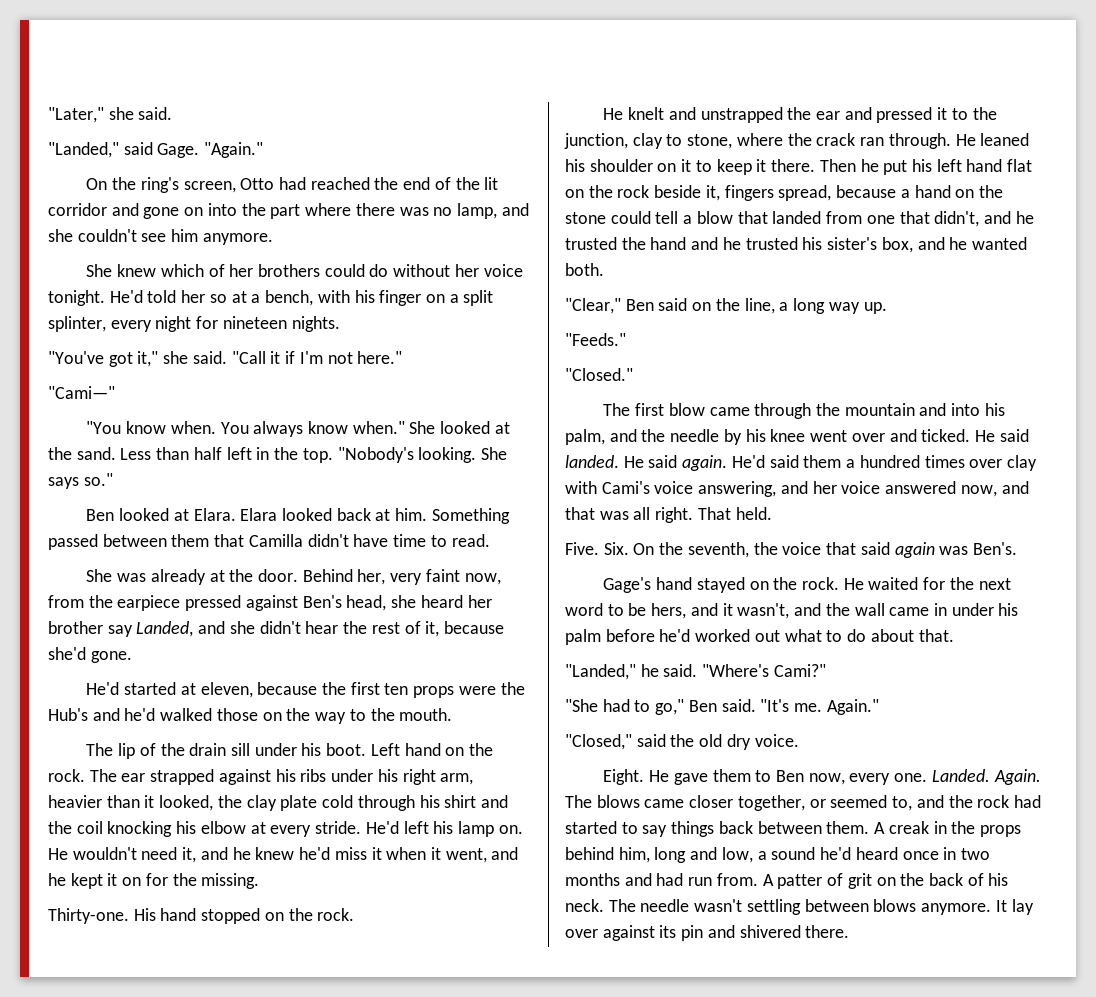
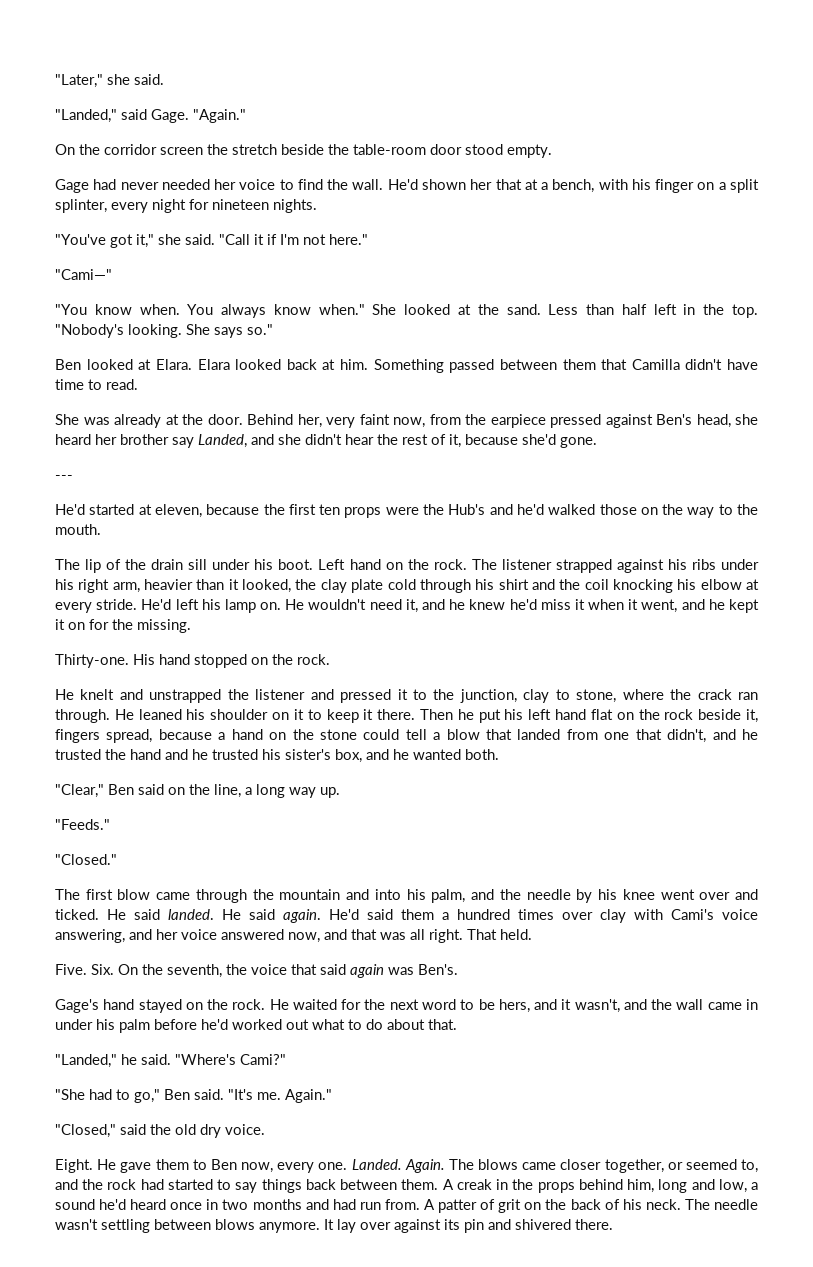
- On the ring's screen, Otto had reached the end of the lit corridor and gone on into the part where there was no lamp, and she couldn't see him anymore.
- She knew which of her brothers could do without her voice tonight. He'd told her so at a bench, with his finger on a split splinter, every night for nineteen nights.
+ On the corridor screen the stretch beside the table-room door stood empty.
+ Gage had never needed her voice to find the wall. He'd shown her that at a bench, with his finger on a split splinter, every night for nineteen nights.
+ ---
- The ear strapped against his ribs under his right arm, heavier than it looked, the clay plate cold through his shirt and the coil knocking his elbow at every stride.
+ The listener strapped against his ribs under his right arm, heavier than it looked, the clay plate cold through his shirt and the coil knocking his elbow at every stride.
- He knelt and unstrapped the ear and pressed it to the junction, clay to stone, where the crack ran through.
+ He knelt and unstrapped the listener and pressed it to the junction, clay to stone, where the crack ran through.

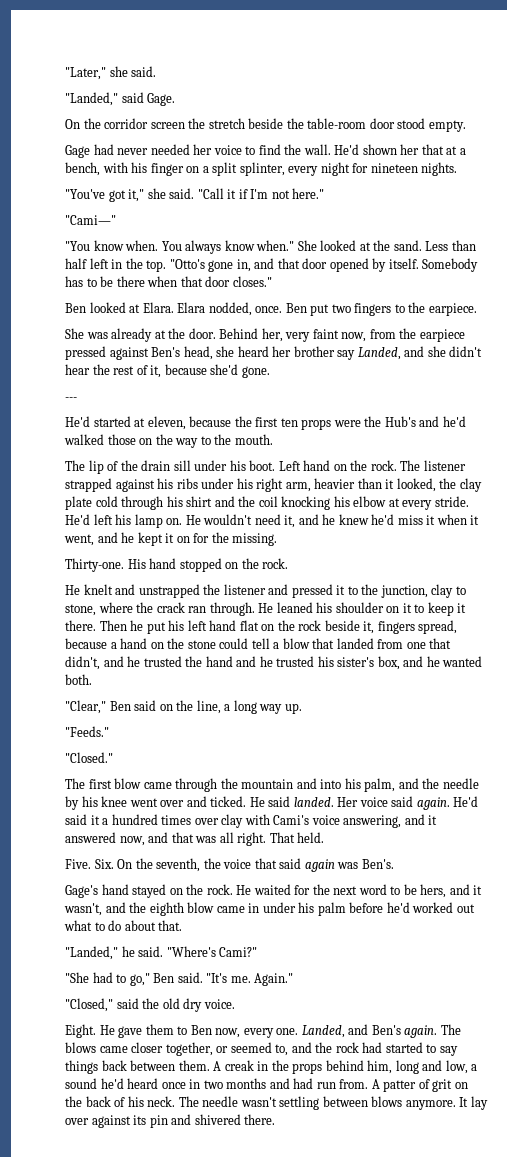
- "Again."
- "Nobody's looking. She says so."
+ "Otto's gone in, and that door opened by itself. Somebody has to be there when that door closes."
- Elara looked back at him. Something passed between them that Camilla didn't have time to read.
+ Elara nodded, once. Ben put two fingers to the earpiece.
- He said again.
+ Her voice said again.
- He'd said them a hundred times over clay with Cami's voice answering, and her voice answered now, and that was all right.
+ He'd said it a hundred times over clay with Cami's voice answering, and it answered now, and that was all right.
- He waited for the next word to be hers, and it wasn't, and the wall came in under his palm before he'd worked out what to do about that.
+ He waited for the next word to be hers, and it wasn't, and the eighth blow came in under his palm before he'd worked out what to do about that.
- Landed. Again.
+ Landed, and Ben's again.

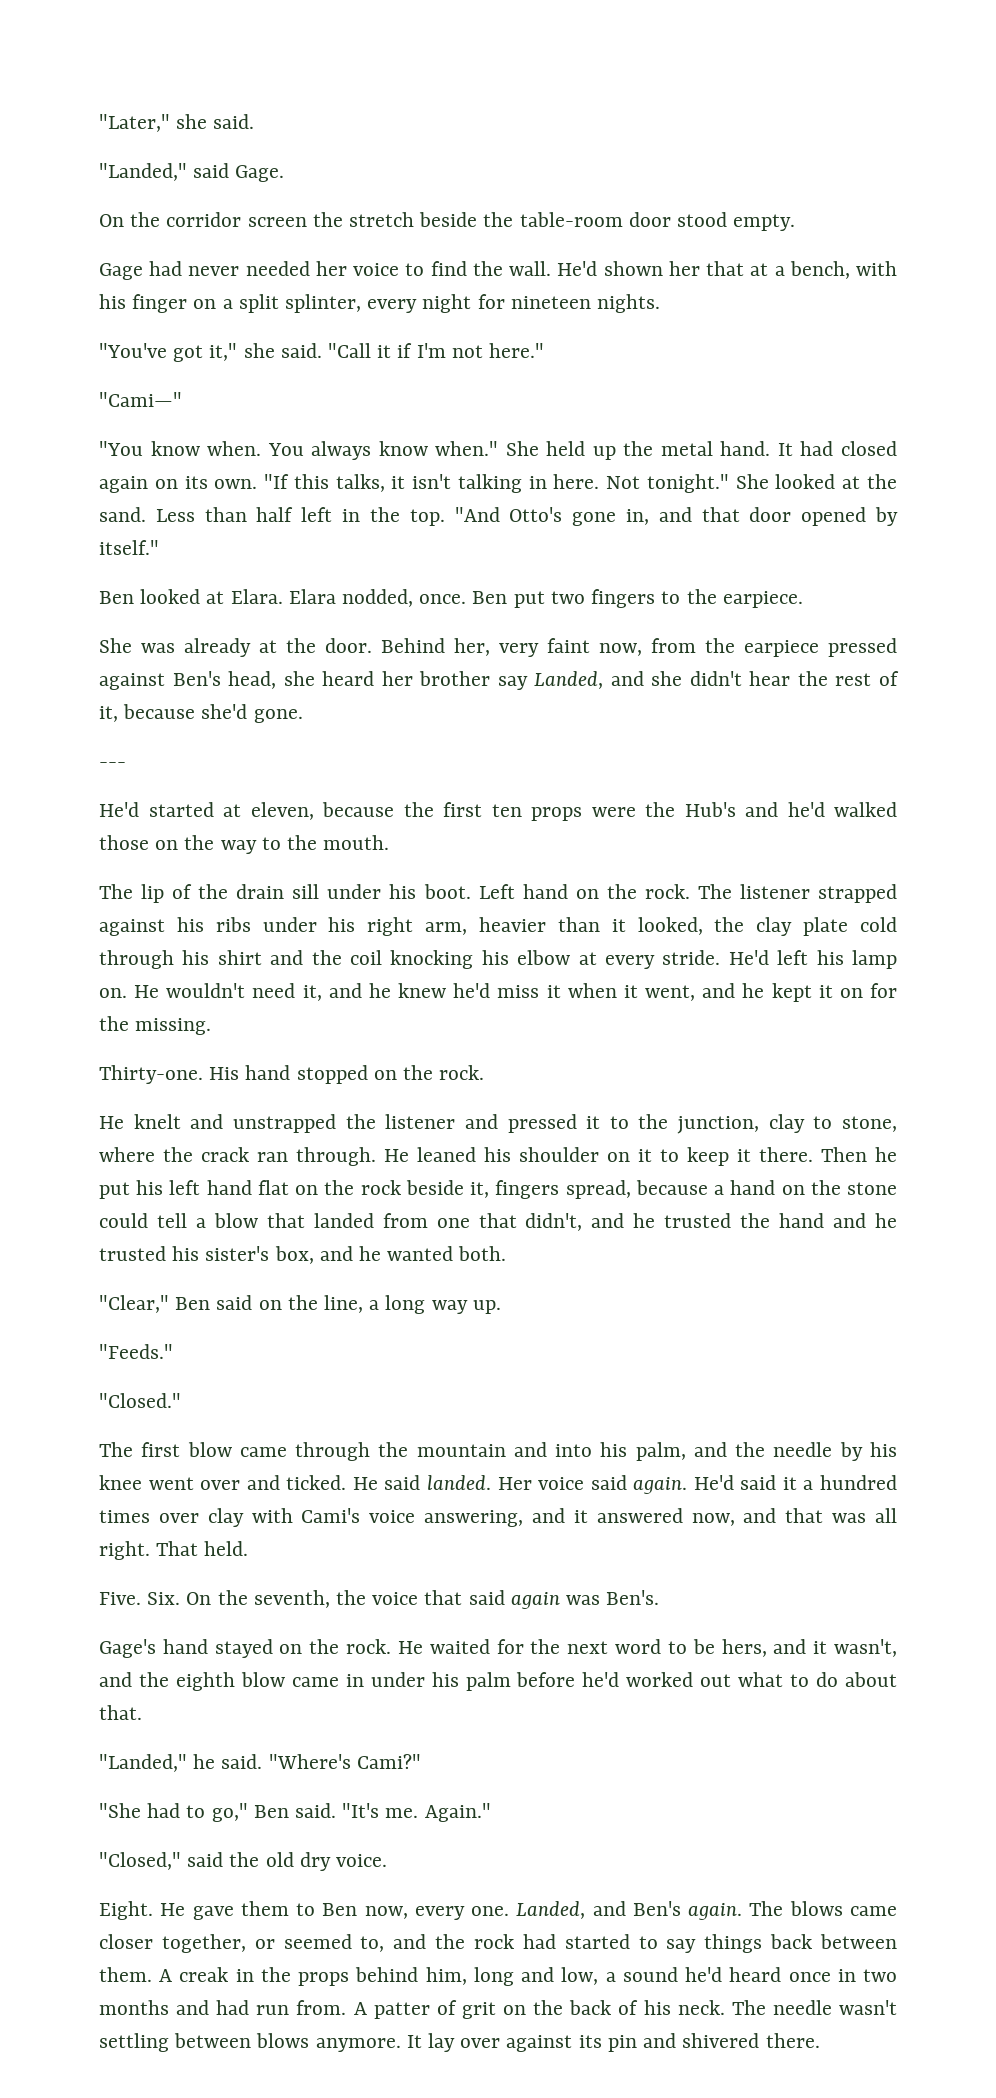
- She looked at the sand.
+ She held up the metal hand. It had closed again on its own. "If this talks, it isn't talking in here. Not tonight." She looked at the sand.
- "Otto's gone in, and that door opened by itself. Somebody has to be there when that door closes."
+ "And Otto's gone in, and that door opened by itself."

